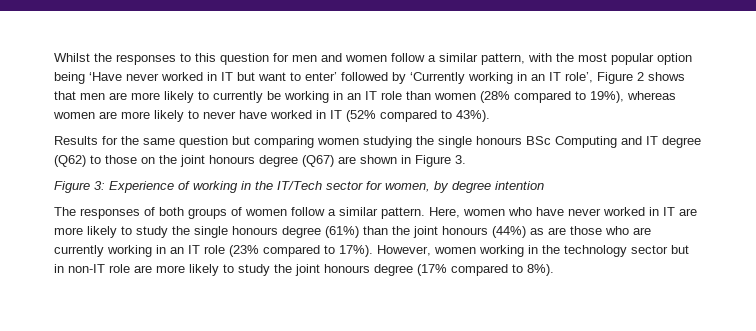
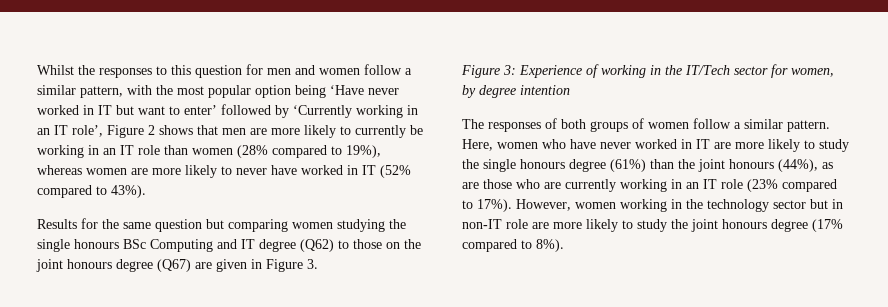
- Results for the same question but comparing women studying the single honours BSc Computing and IT degree (Q62) to those on the joint honours degree (Q67) are shown in Figure 3.
+ Results for the same question but comparing women studying the single honours BSc Computing and IT degree (Q62) to those on the joint honours degree (Q67) are given in Figure 3.
- Here, women who have never worked in IT are more likely to study the single honours degree (61%) than the joint honours (44%) as are those who are currently working in an IT role (23% compared to 17%).
+ Here, women who have never worked in IT are more likely to study the single honours degree (61%) than the joint honours (44%), as are those who are currently working in an IT role (23% compared to 17%).

